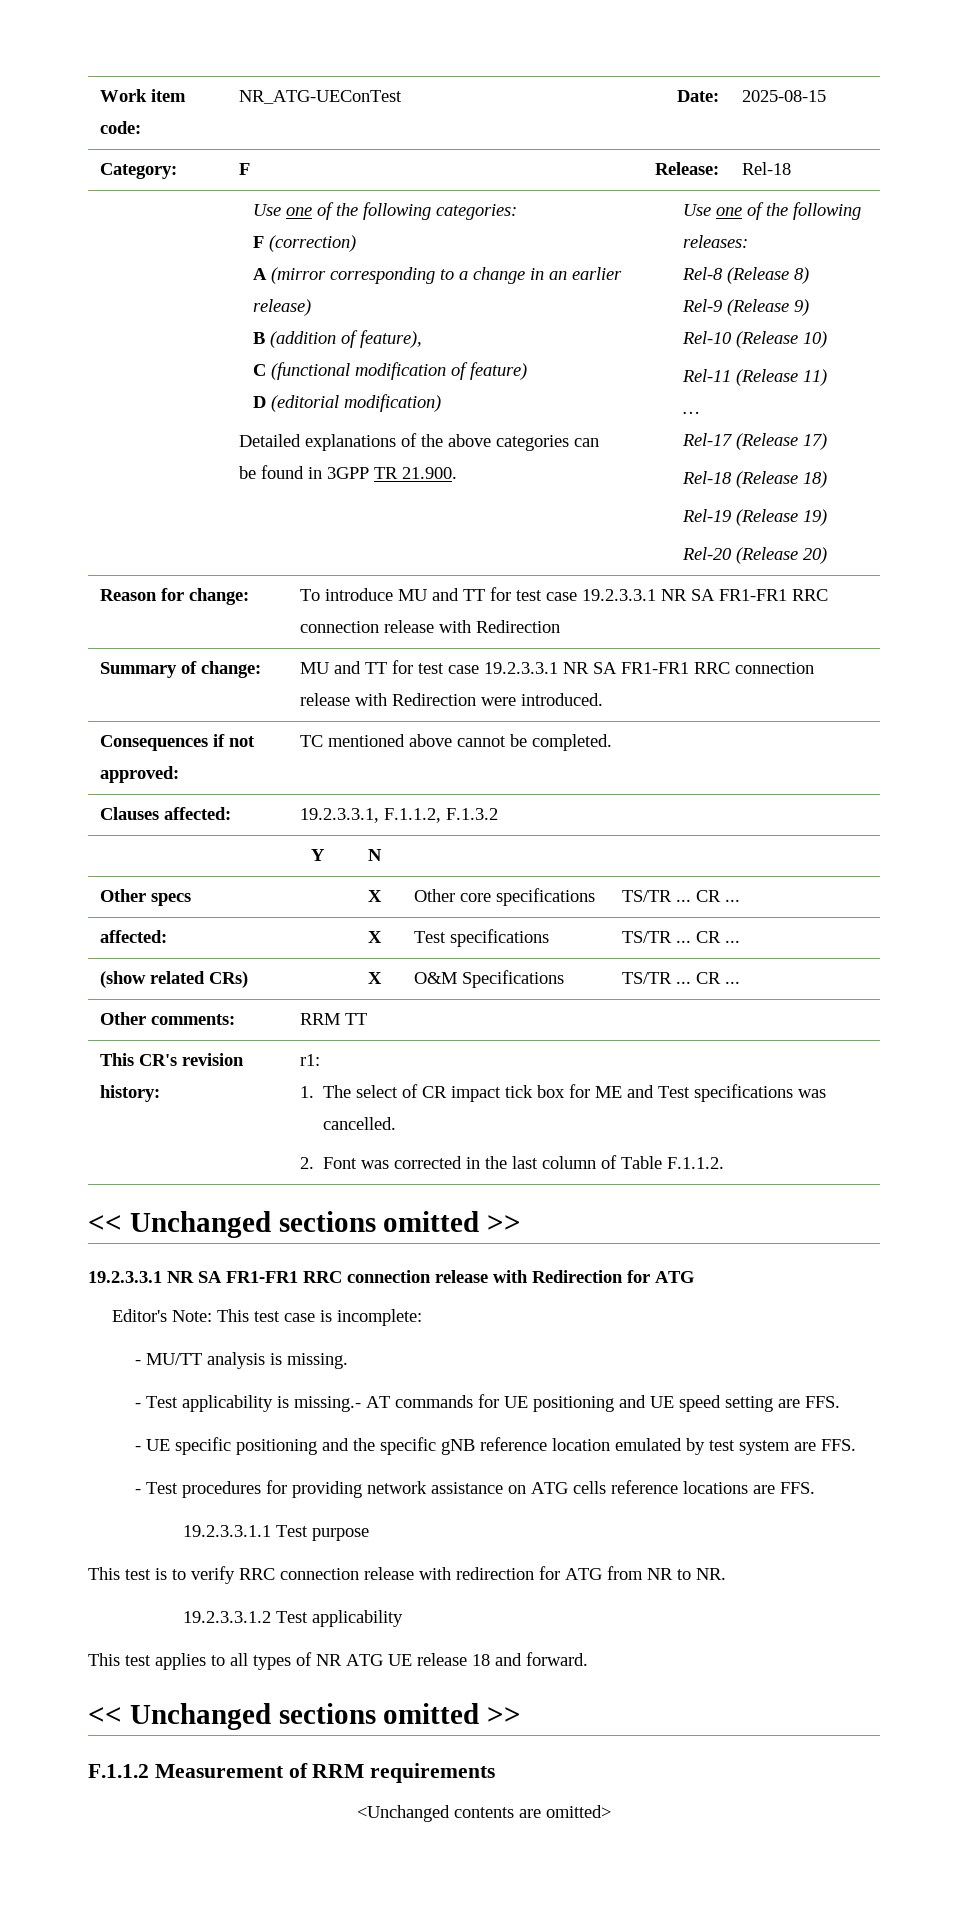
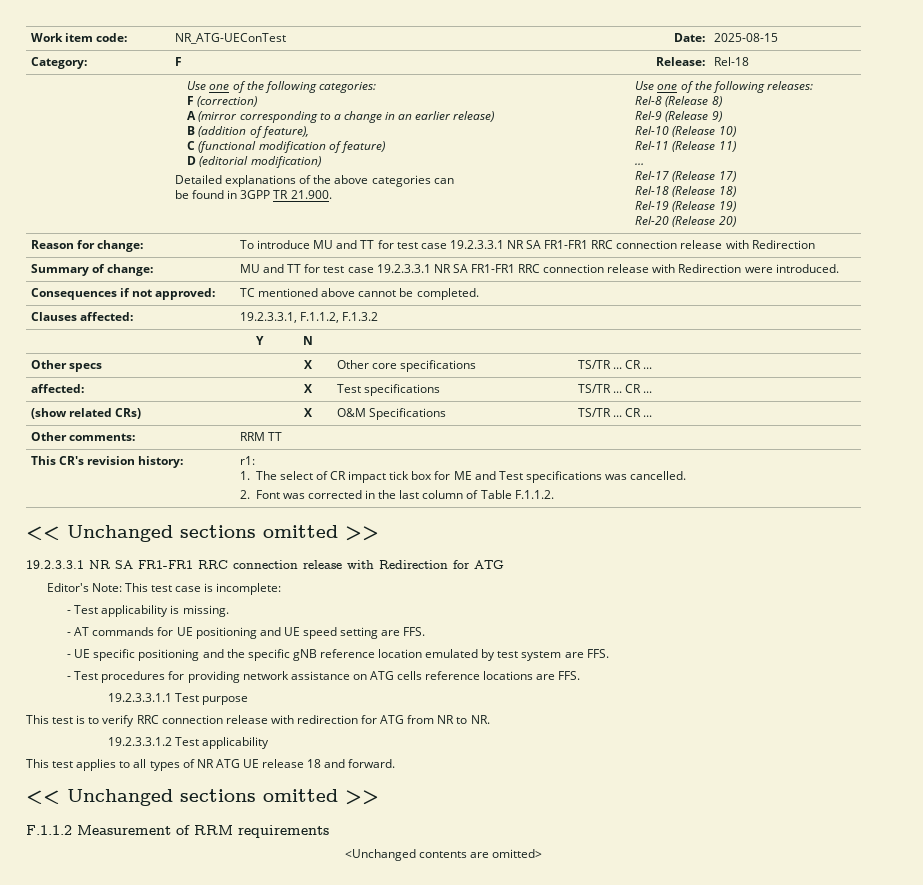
- - MU/TT analysis is missing.
+ - Test applicability is missing.
- - Test applicability is missing.- AT commands for UE positioning and UE speed setting are FFS.
+ - AT commands for UE positioning and UE speed setting are FFS.

